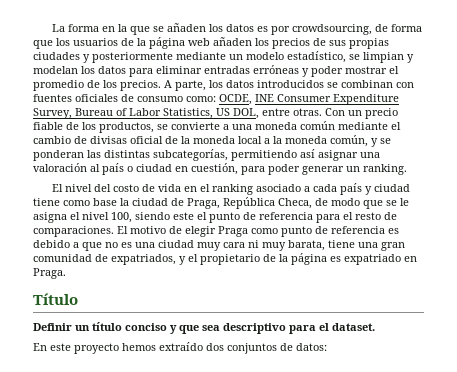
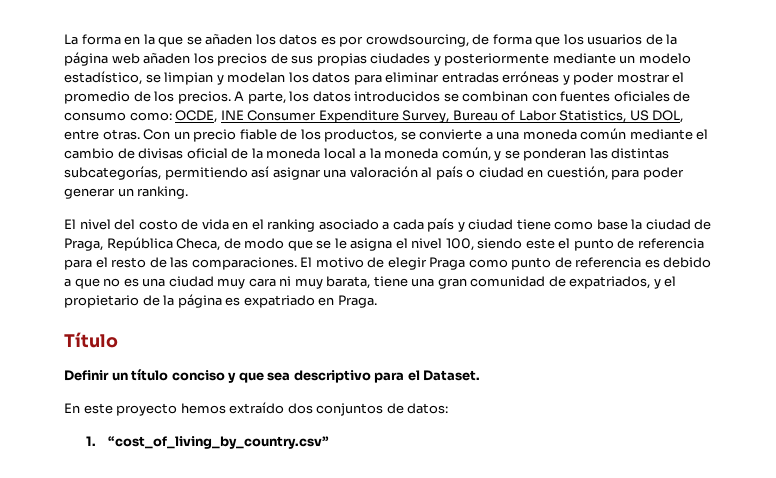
- El nivel del costo de vida en el ranking asociado a cada país y ciudad tiene como base la ciudad de Praga, República Checa, de modo que se le asigna el nivel 100, siendo este el punto de referencia para el resto de comparaciones.
+ El nivel del costo de vida en el ranking asociado a cada país y ciudad tiene como base la ciudad de Praga, República Checa, de modo que se le asigna el nivel 100, siendo este el punto de referencia para el resto de las comparaciones.
- Definir un título conciso y que sea descriptivo para el dataset.
+ Definir un título conciso y que sea descriptivo para el Dataset.
+ 1. “cost_of_living_by_country.csv”

